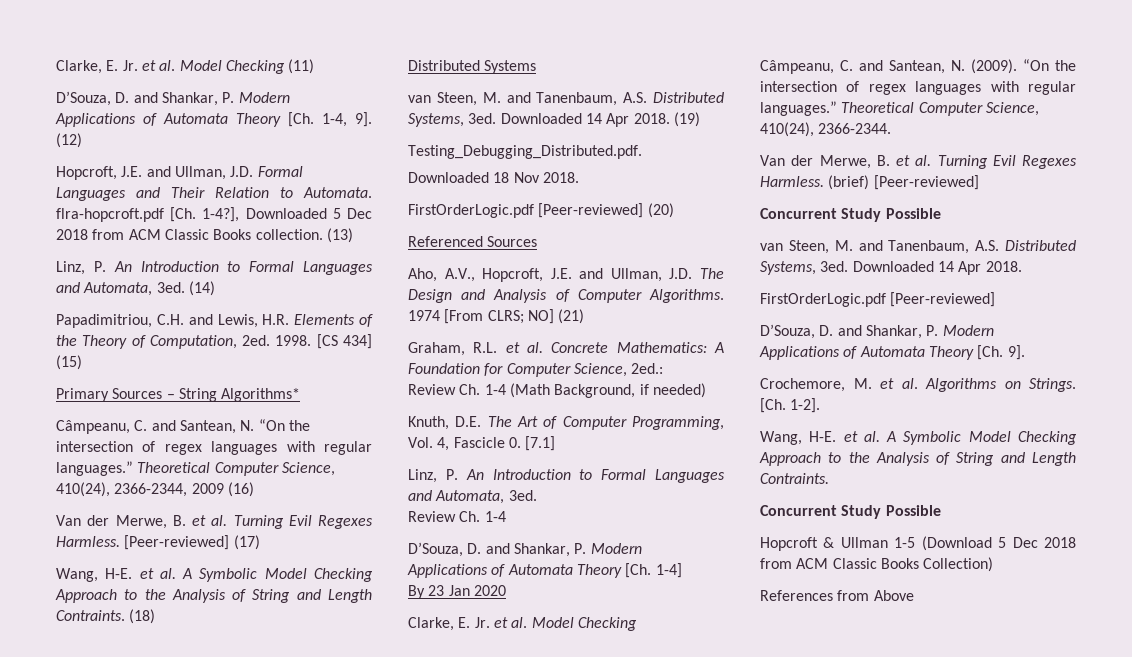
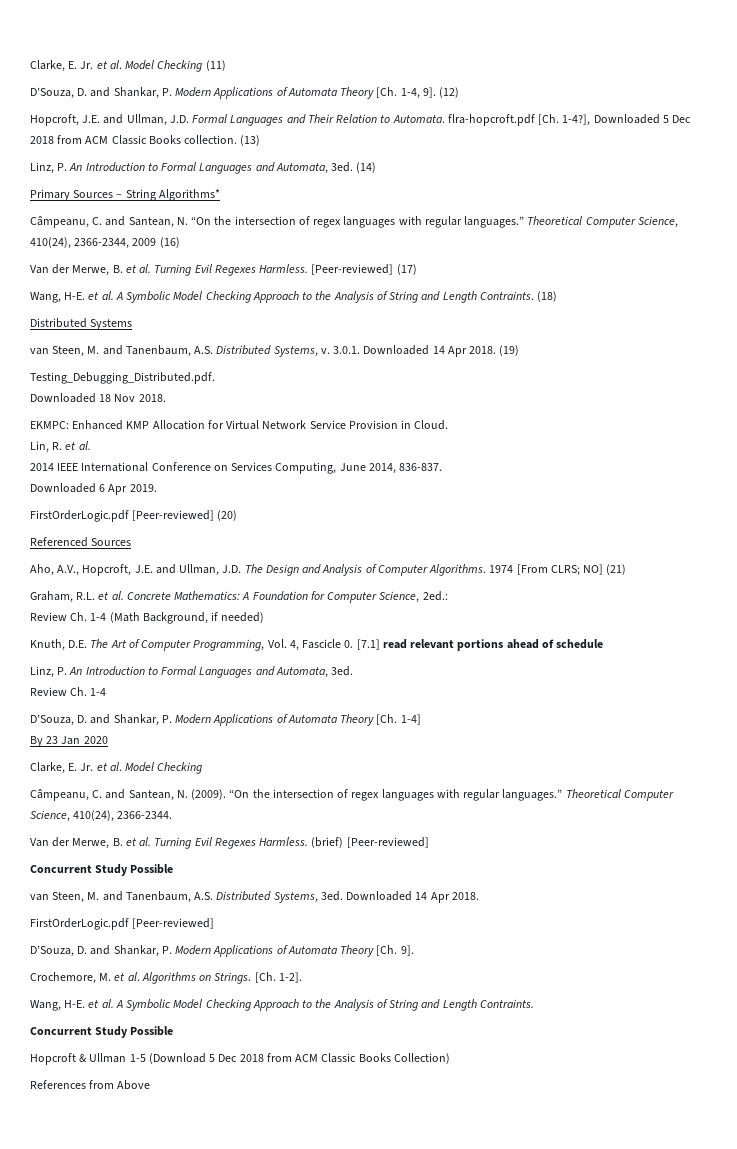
- Papadimitriou, C.H. and Lewis, H.R. Elements of the Theory of Computation, 2ed. 1998. [CS 434] (15)
  Distributed Systems
- van Steen, M. and Tanenbaum, A.S. Distributed Systems, 3ed. Downloaded 14 Apr 2018.
+ van Steen, M. and Tanenbaum, A.S. Distributed Systems, v. 3.0.1. Downloaded 14 Apr 2018.
+ EKMPC: Enhanced KMP Allocation for Virtual Network Service Provision in Cloud.
+ Lin, R. et al.
+ 2014 IEEE International Conference on Services Computing, June 2014, 836-837.
+ Downloaded 6 Apr 2019.
- Knuth, D.E. The Art of Computer Programming, Vol. 4, Fascicle 0. [7.1]
+ Knuth, D.E. The Art of Computer Programming, Vol. 4, Fascicle 0. [7.1] read relevant portions ahead of schedule

